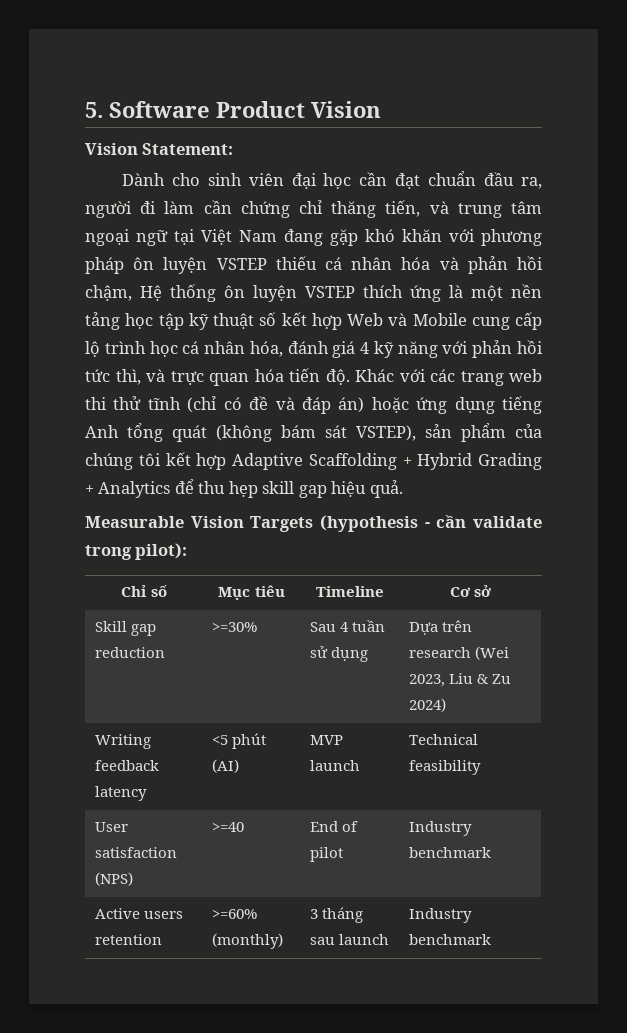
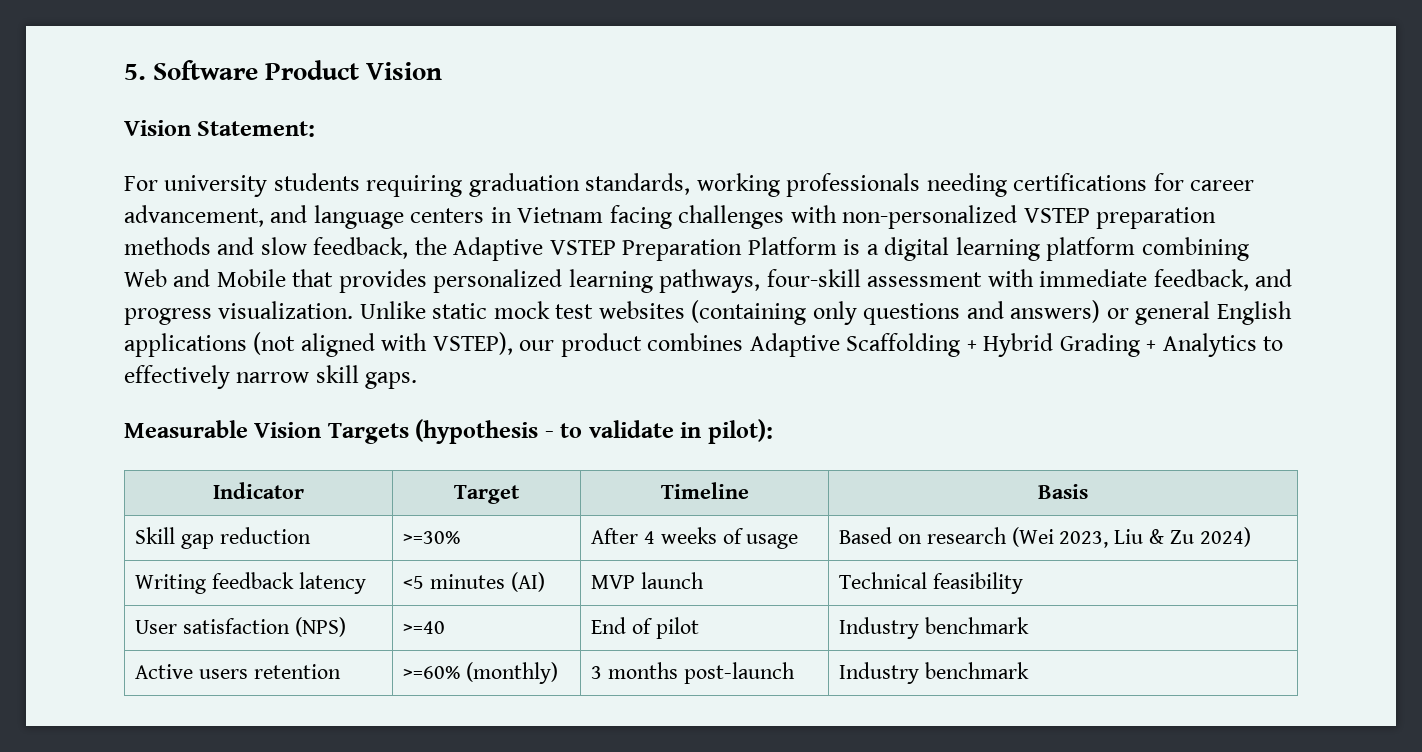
- Dành cho sinh viên đại học cần đạt chuẩn đầu ra, người đi làm cần chứng chỉ thăng tiến, và trung tâm ngoại ngữ tại Việt Nam đang gặp khó khăn với phương pháp ôn luyện VSTEP thiếu cá nhân hóa và phản hồi chậm, Hệ thống ôn luyện VSTEP thích ứng là một nền tảng học tập kỹ thuật số kết hợp Web và Mobile cung cấp lộ trình học cá nhân hóa, đánh giá 4 kỹ năng với phản hồi tức thì, và trực quan hóa tiến độ. Khác với các trang web thi thử tĩnh (chỉ có đề và đáp án) hoặc ứng dụng tiếng Anh tổng quát (không bám sát VSTEP), sản phẩm của chúng tôi kết hợp Adaptive Scaffolding + Hybrid Grading + Analytics để thu hẹp skill gap hiệu quả.
+ For university students requiring graduation standards, working professionals needing certifications for career advancement, and language centers in Vietnam facing challenges with non-personalized VSTEP preparation methods and slow feedback, the Adaptive VSTEP Preparation Platform is a digital learning platform combining Web and Mobile that provides personalized learning pathways, four-skill assessment with immediate feedback, and progress visualization. Unlike static mock test websites (containing only questions and answers) or general English applications (not aligned with VSTEP), our product combines Adaptive Scaffolding + Hybrid Grading + Analytics to effectively narrow skill gaps.
- Measurable Vision Targets (hypothesis - cần validate trong pilot):
- Chỉ số | Mục tiêu | Timeline | Cơ sở
+ Measurable Vision Targets (hypothesis - to validate in pilot):
+ Indicator | Target | Timeline | Basis
- Skill gap reduction | >=30% | Sau 4 tuần sử dụng | Dựa trên research (Wei 2023, Liu & Zu 2024)
+ Skill gap reduction | >=30% | After 4 weeks of usage | Based on research (Wei 2023, Liu & Zu 2024)
- Writing feedback latency | <5 phút (AI) | MVP launch | Technical feasibility
+ Writing feedback latency | <5 minutes (AI) | MVP launch | Technical feasibility
- Active users retention | >=60% (monthly) | 3 tháng sau launch | Industry benchmark
+ Active users retention | >=60% (monthly) | 3 months post-launch | Industry benchmark

